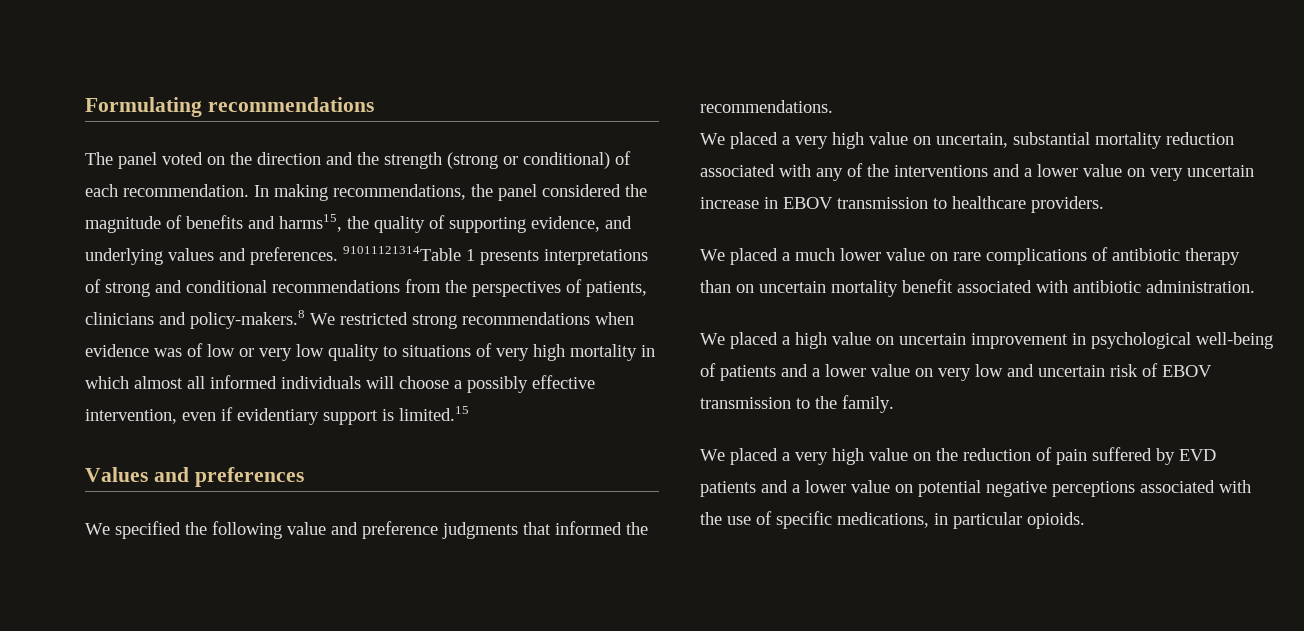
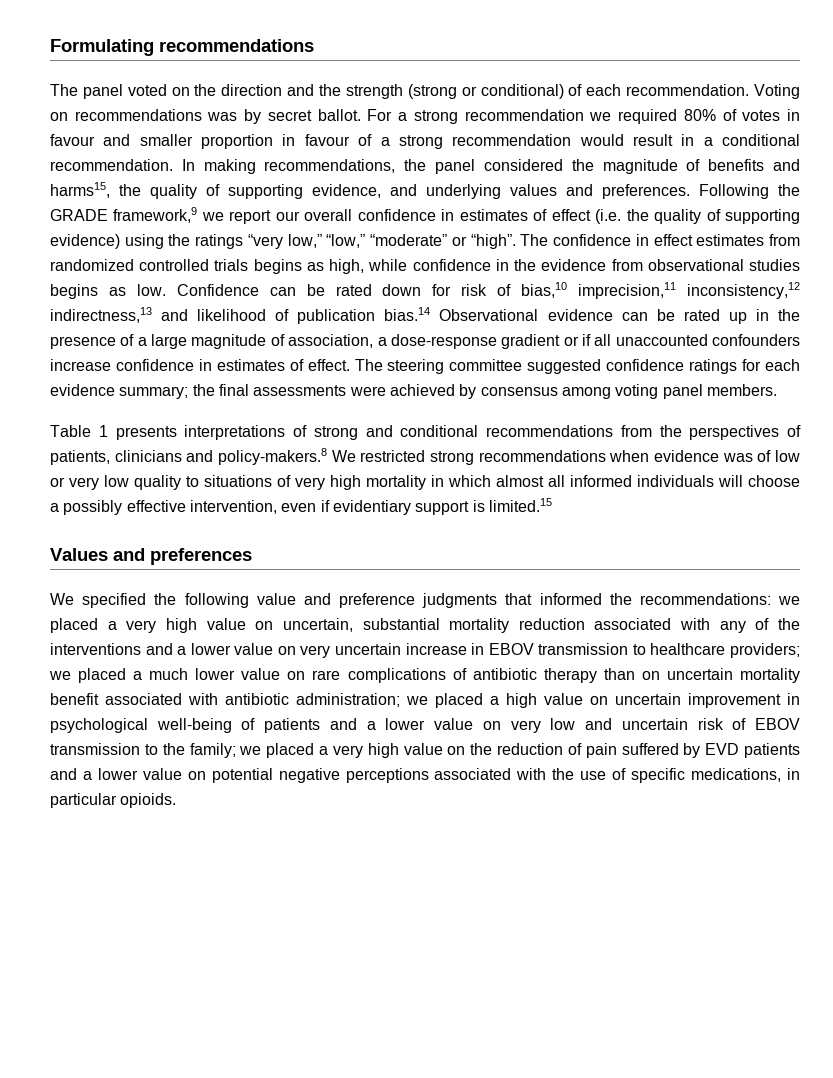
+ Voting on recommendations was by secret ballot. For a strong recommendation we required 80% of votes in favour and smaller proportion in favour of a strong recommendation would result in a conditional recommendation.
- 91011121314Table 1 presents interpretations of strong and conditional recommendations from the perspectives of patients, clinicians and policy-makers.8 We restricted strong recommendations when evidence was of low or very low quality to situations of very high mortality in which almost all informed individuals will choose a possibly effective intervention, even if evidentiary support is limited.15
+ Following the GRADE framework,9 we report our overall confidence in estimates of effect (i.e. the quality of supporting evidence) using the ratings “very low,” “low,” “moderate” or “high”. The confidence in effect estimates from randomized controlled trials begins as high, while confidence in the evidence from observational studies begins as low. Confidence can be rated down for risk of bias,10 imprecision,11 inconsistency,12 indirectness,13 and likelihood of publication bias.14 Observational evidence can be rated up in the presence of a large magnitude of association, a dose-response gradient or if all unaccounted confounders increase confidence in estimates of effect. The steering committee suggested confidence ratings for each evidence summary; the final assessments were achieved by consensus among voting panel members.
+ Table 1 presents interpretations of strong and conditional recommendations from the perspectives of patients, clinicians and policy-makers.8 We restricted strong recommendations when evidence was of low or very low quality to situations of very high mortality in which almost all informed individuals will choose a possibly effective intervention, even if evidentiary support is limited.15
- We specified the following value and preference judgments that informed the recommendations.
- We placed a very high value on uncertain, substantial mortality reduction associated with any of the interventions and a lower value on very uncertain increase in EBOV transmission to healthcare providers.
- We placed a much lower value on rare complications of antibiotic therapy than on uncertain mortality benefit associated with antibiotic administration.
- We placed a high value on uncertain improvement in psychological well-being of patients and a lower value on very low and uncertain risk of EBOV transmission to the family.
- We placed a very high value on the reduction of pain suffered by EVD patients and a lower value on potential negative perceptions associated with the use of specific medications, in particular opioids.
+ We specified the following value and preference judgments that informed the recommendations: we placed a very high value on uncertain, substantial mortality reduction associated with any of the interventions and a lower value on very uncertain increase in EBOV transmission to healthcare providers; we placed a much lower value on rare complications of antibiotic therapy than on uncertain mortality benefit associated with antibiotic administration; we placed a high value on uncertain improvement in psychological well-being of patients and a lower value on very low and uncertain risk of EBOV transmission to the family; we placed a very high value on the reduction of pain suffered by EVD patients and a lower value on potential negative perceptions associated with the use of specific medications, in particular opioids.

